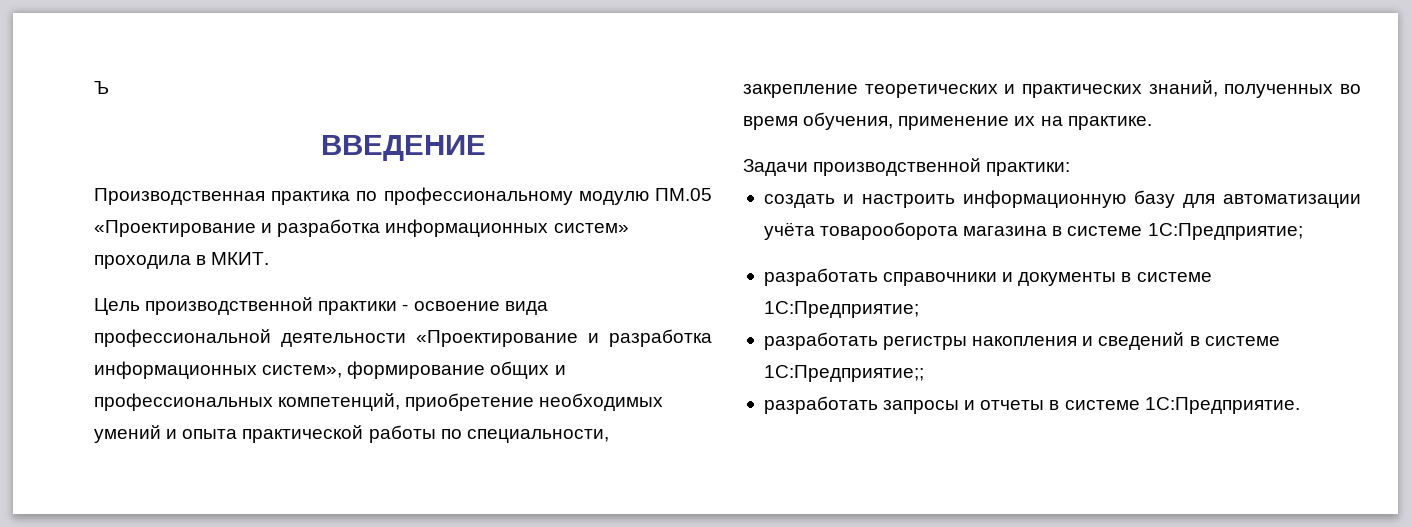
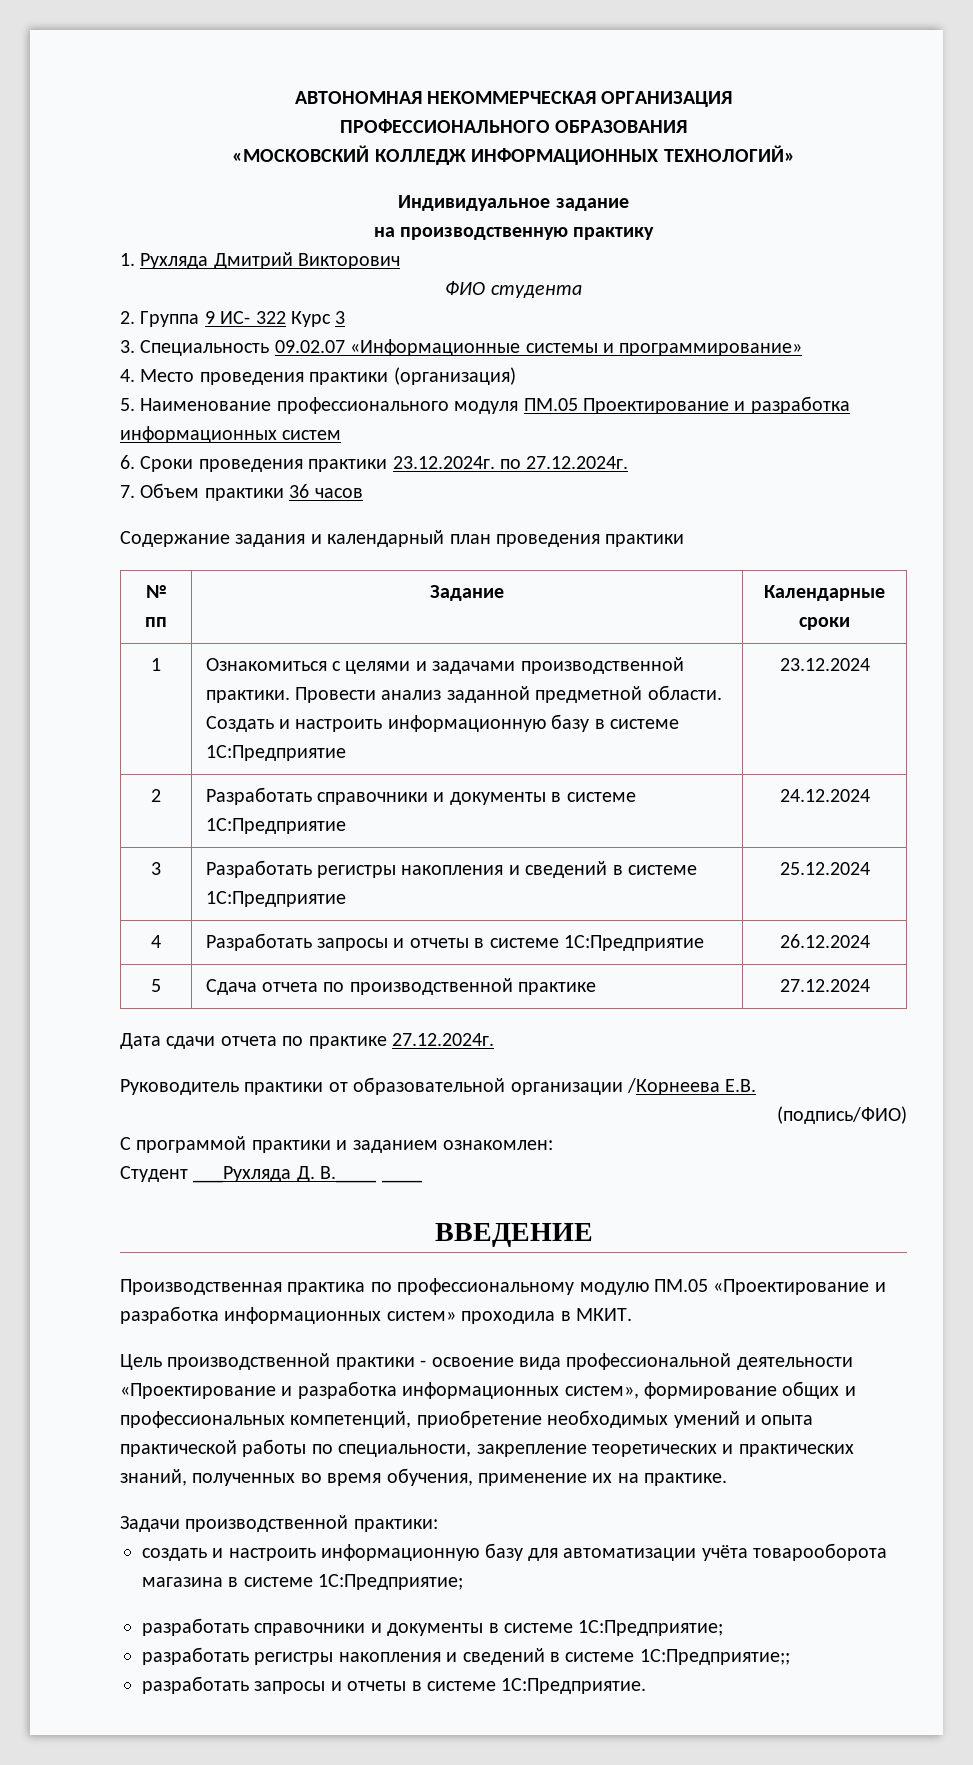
- Ъ
+ АВТОНОМНАЯ НЕКОММЕРЧЕСКАЯ ОРГАНИЗАЦИЯ
+ ПРОФЕССИОНАЛЬНОГО ОБРАЗОВАНИЯ
+ «МОСКОВСКИЙ КОЛЛЕДЖ ИНФОРМАЦИОННЫХ ТЕХНОЛОГИЙ»
+ Индивидуальное задание
+ на производственную практику
+ 1. Рухляда Дмитрий Викторович
+ ФИО студента
+ 2. Группа 9 ИС- 322 Курс 3
+ 3. Специальность 09.02.07 «Информационные системы и программирование»
+ 4. Место проведения практики (организация)
+ 5. Наименование профессионального модуля ПМ.05 Проектирование и разработка информационных систем
+ 6. Сроки проведения практики 23.12.2024г. по 27.12.2024г.
+ 7. Объем практики 36 часов
+ Содержание задания и календарный план проведения практики
+ № пп | Задание | Календарные сроки
+ 1 | Ознакомиться с целями и задачами производственной практики. Провести анализ заданной предметной области. Создать и настроить информационную базу в системе 1С:Предприятие | 23.12.2024
+ 2 | Разработать справочники и документы в системе 1С:Предприятие | 24.12.2024
+ 3 | Разработать регистры накопления и сведений в системе 1С:Предприятие | 25.12.2024
+ 4 | Разработать запросы и отчеты в системе 1С:Предприятие | 26.12.2024
+ 5 | Сдача отчета по производственной практике | 27.12.2024
+ Дата сдачи отчета по практике 27.12.2024г.
+ Руководитель практики от образовательной организации /Корнеева Е.В.
+ (подпись/ФИО)
+ С программой практики и заданием ознакомлен:
+ Студент ___Рухляда Д. В.____ ____

